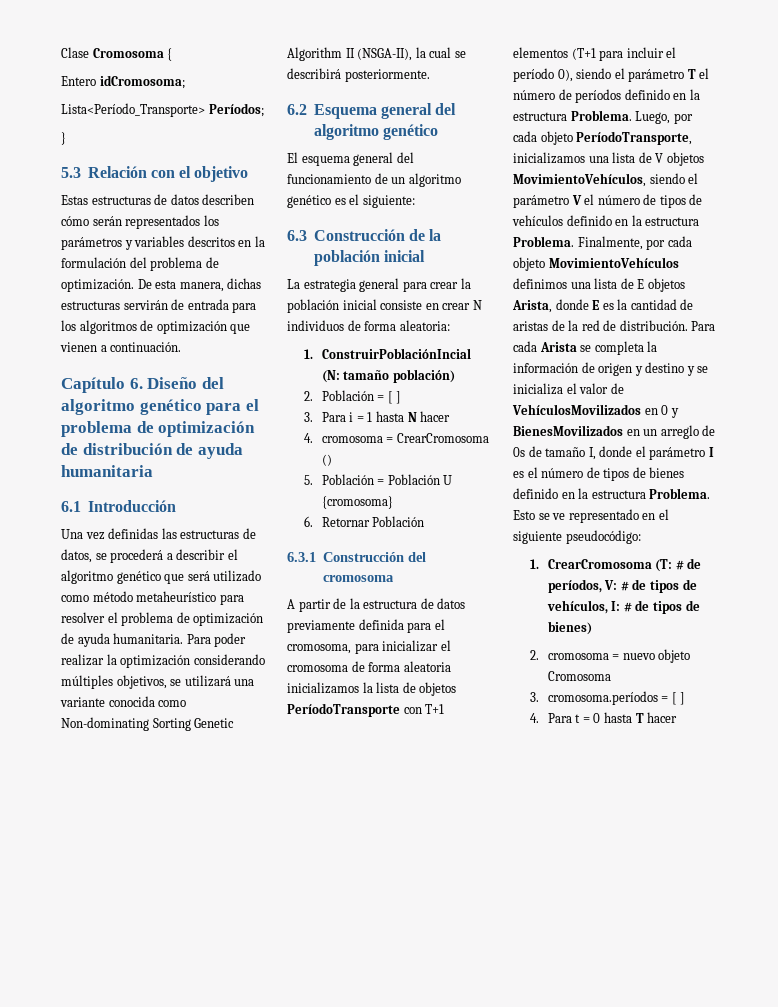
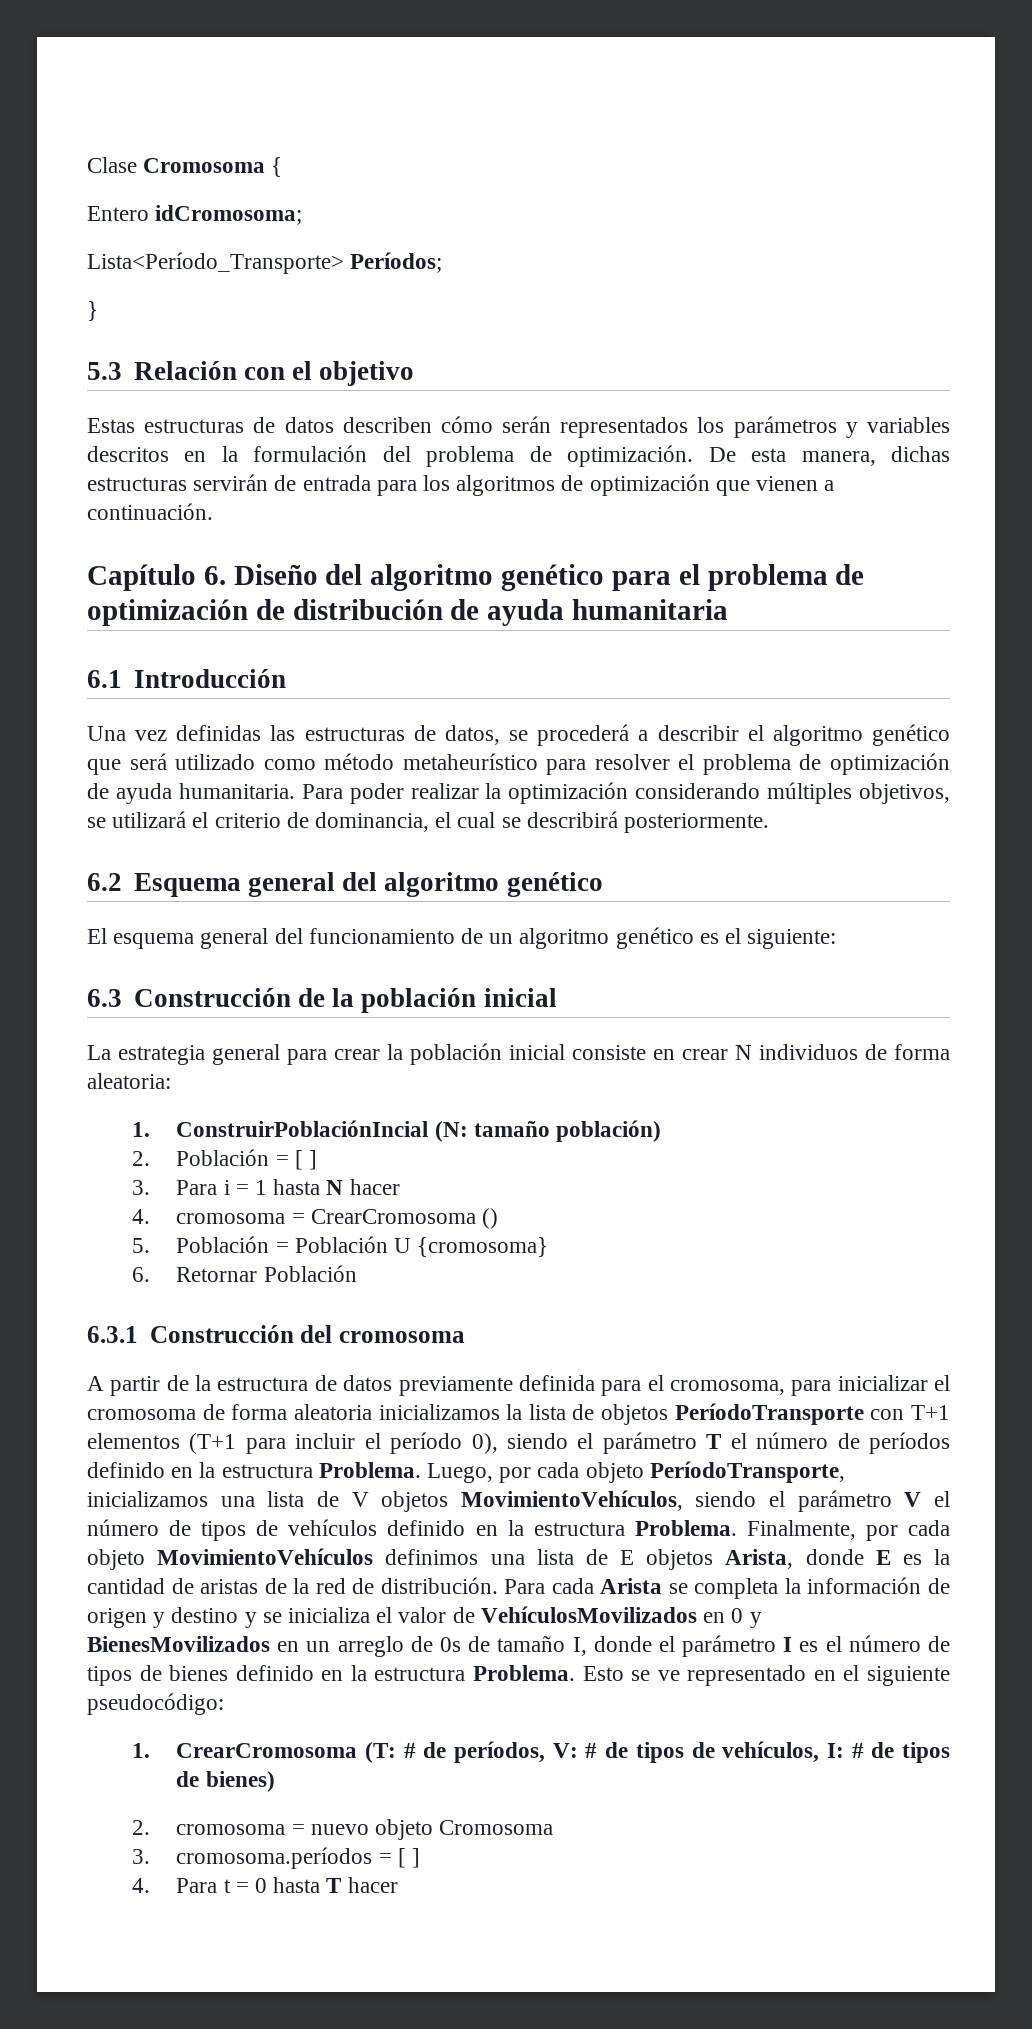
- Para poder realizar la optimización considerando múltiples objetivos, se utilizará una variante conocida como Non-dominating Sorting Genetic Algorithm II (NSGA-II), la cual se describirá posteriormente.
+ Para poder realizar la optimización considerando múltiples objetivos, se utilizará el criterio de dominancia, el cual se describirá posteriormente.

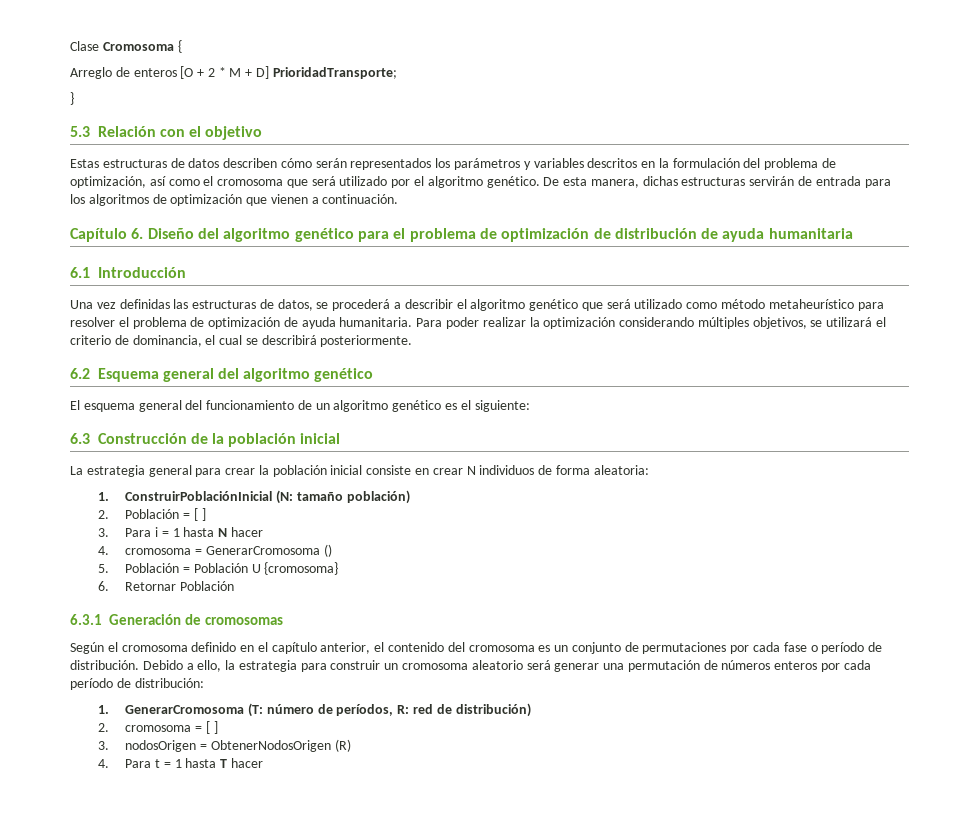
- Entero idCromosoma;
- Lista<Período_Transporte> Períodos;
+ Arreglo de enteros [O + 2 * M + D] PrioridadTransporte;
- Estas estructuras de datos describen cómo serán representados los parámetros y variables descritos en la formulación del problema de optimización.
+ Estas estructuras de datos describen cómo serán representados los parámetros y variables descritos en la formulación del problema de optimización, así como el cromosoma que será utilizado por el algoritmo genético.
- 1. ConstruirPoblaciónIncial (N: tamaño población)
+ 1. ConstruirPoblaciónInicial (N: tamaño población)
- 4. cromosoma = CrearCromosoma ()
+ 4. cromosoma = GenerarCromosoma ()
- 6.3.1 Construcción del cromosoma
- A partir de la estructura de datos previamente definida para el cromosoma, para inicializar el cromosoma de forma aleatoria inicializamos la lista de objetos PeríodoTransporte con T+1 elementos (T+1 para incluir el período 0), siendo el parámetro T el número de períodos definido en la estructura Problema. Luego, por cada objeto PeríodoTransporte, inicializamos una lista de V objetos MovimientoVehículos, siendo el parámetro V el número de tipos de vehículos definido en la estructura Problema. Finalmente, por cada objeto MovimientoVehículos definimos una lista de E objetos Arista, donde E es la cantidad de aristas de la red de distribución. Para cada Arista se completa la información de origen y destino y se inicializa el valor de VehículosMovilizados en 0 y BienesMovilizados en un arreglo de 0s de tamaño I, donde el parámetro I es el número de tipos de bienes definido en la estructura Problema. Esto se ve representado en el siguiente pseudocódigo:
- 1. CrearCromosoma (T: # de períodos, V: # de tipos de vehículos, I: # de tipos de bienes)
- 2. cromosoma = nuevo objeto Cromosoma
- 3. cromosoma.períodos = [ ]
+ 6.3.1 Generación de cromosomas
+ Según el cromosoma definido en el capítulo anterior, el contenido del cromosoma es un conjunto de permutaciones por cada fase o período de distribución. Debido a ello, la estrategia para construir un cromosoma aleatorio será generar una permutación de números enteros por cada período de distribución:
+ 1. GenerarCromosoma (T: número de períodos, R: red de distribución)
+ 2. cromosoma = [ ]
+ 3. nodosOrigen = ObtenerNodosOrigen (R)
- 4. Para t = 0 hasta T hacer
+ 4. Para t = 1 hasta T hacer

